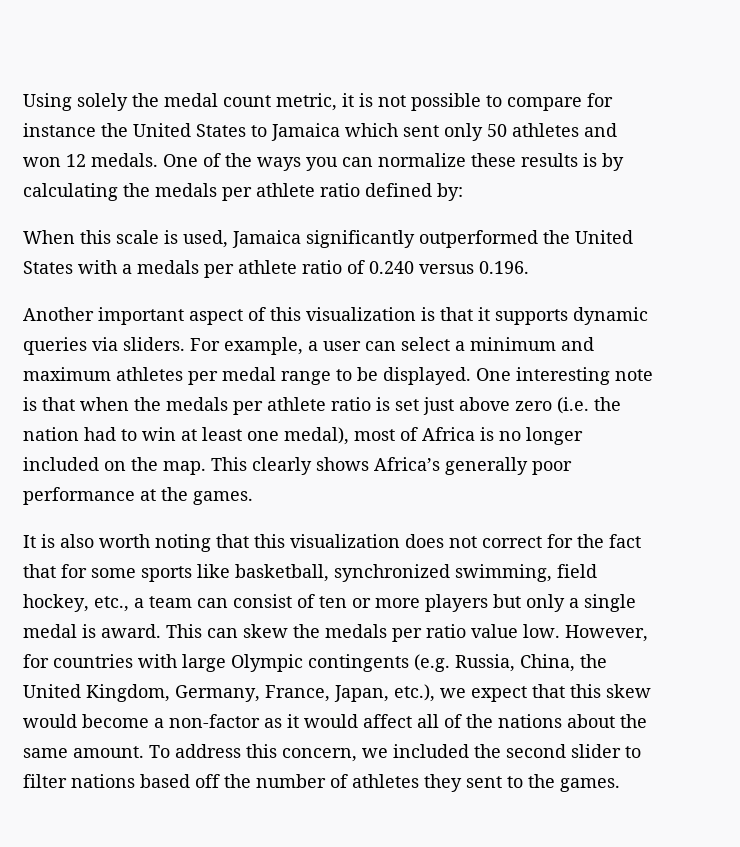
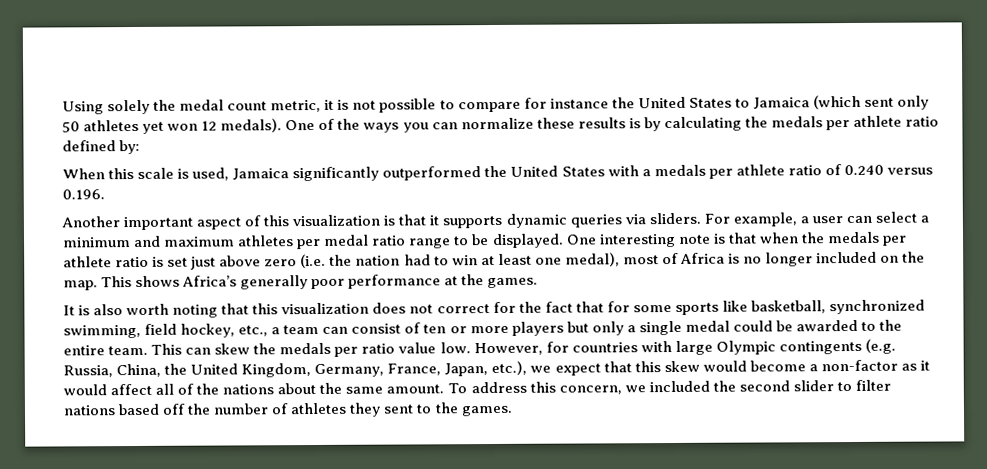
- Using solely the medal count metric, it is not possible to compare for instance the United States to Jamaica which sent only 50 athletes and won 12 medals.
+ Using solely the medal count metric, it is not possible to compare for instance the United States to Jamaica (which sent only 50 athletes yet won 12 medals).
- For example, a user can select a minimum and maximum athletes per medal range to be displayed.
+ For example, a user can select a minimum and maximum athletes per medal ratio range to be displayed.
- This clearly shows Africa’s generally poor performance at the games.
+ This shows Africa’s generally poor performance at the games.
- It is also worth noting that this visualization does not correct for the fact that for some sports like basketball, synchronized swimming, field hockey, etc., a team can consist of ten or more players but only a single medal is award.
+ It is also worth noting that this visualization does not correct for the fact that for some sports like basketball, synchronized swimming, field hockey, etc., a team can consist of ten or more players but only a single medal could be awarded to the entire team.

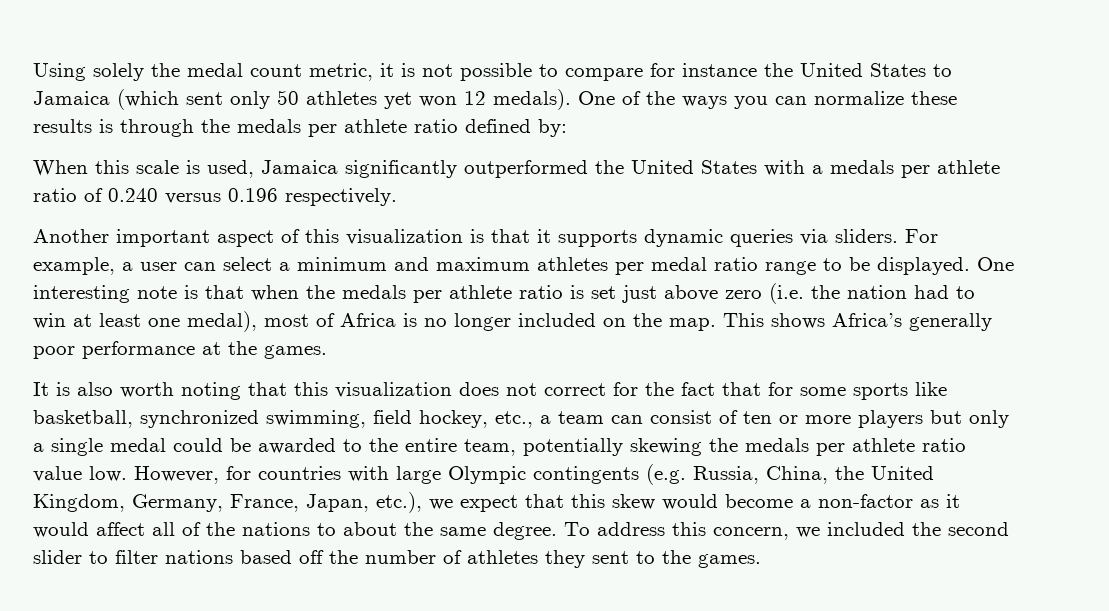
- One of the ways you can normalize these results is by calculating the medals per athlete ratio defined by:
+ One of the ways you can normalize these results is through the medals per athlete ratio defined by:
- When this scale is used, Jamaica significantly outperformed the United States with a medals per athlete ratio of 0.240 versus 0.196.
+ When this scale is used, Jamaica significantly outperformed the United States with a medals per athlete ratio of 0.240 versus 0.196 respectively.
- It is also worth noting that this visualization does not correct for the fact that for some sports like basketball, synchronized swimming, field hockey, etc., a team can consist of ten or more players but only a single medal could be awarded to the entire team. This can skew the medals per ratio value low.
+ It is also worth noting that this visualization does not correct for the fact that for some sports like basketball, synchronized swimming, field hockey, etc., a team can consist of ten or more players but only a single medal could be awarded to the entire team, potentially skewing the medals per athlete ratio value low.
- However, for countries with large Olympic contingents (e.g. Russia, China, the United Kingdom, Germany, France, Japan, etc.), we expect that this skew would become a non-factor as it would affect all of the nations about the same amount.
+ However, for countries with large Olympic contingents (e.g. Russia, China, the United Kingdom, Germany, France, Japan, etc.), we expect that this skew would become a non-factor as it would affect all of the nations to about the same degree.

